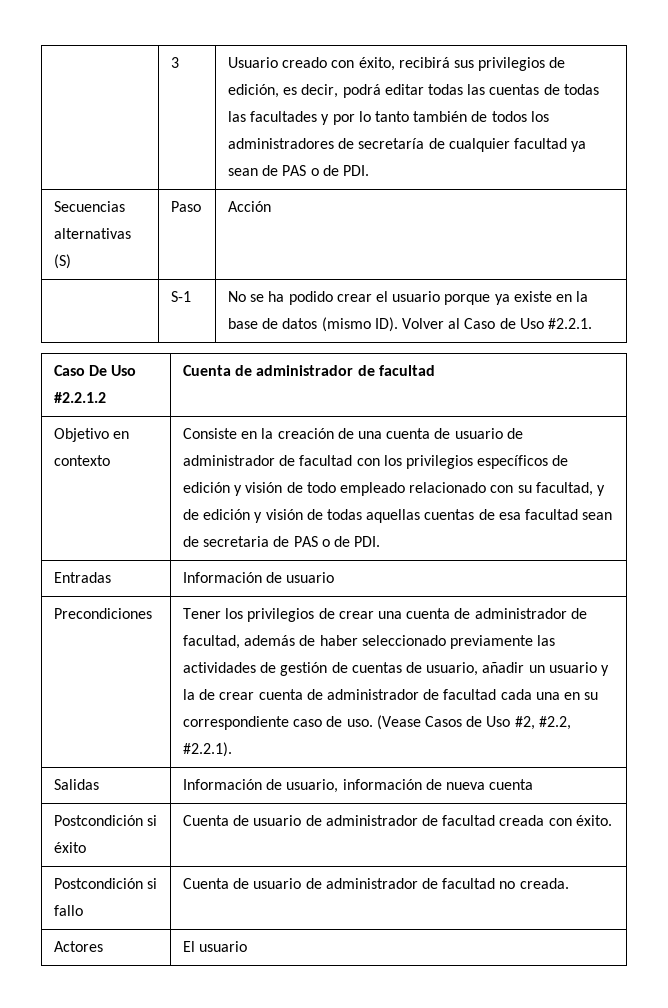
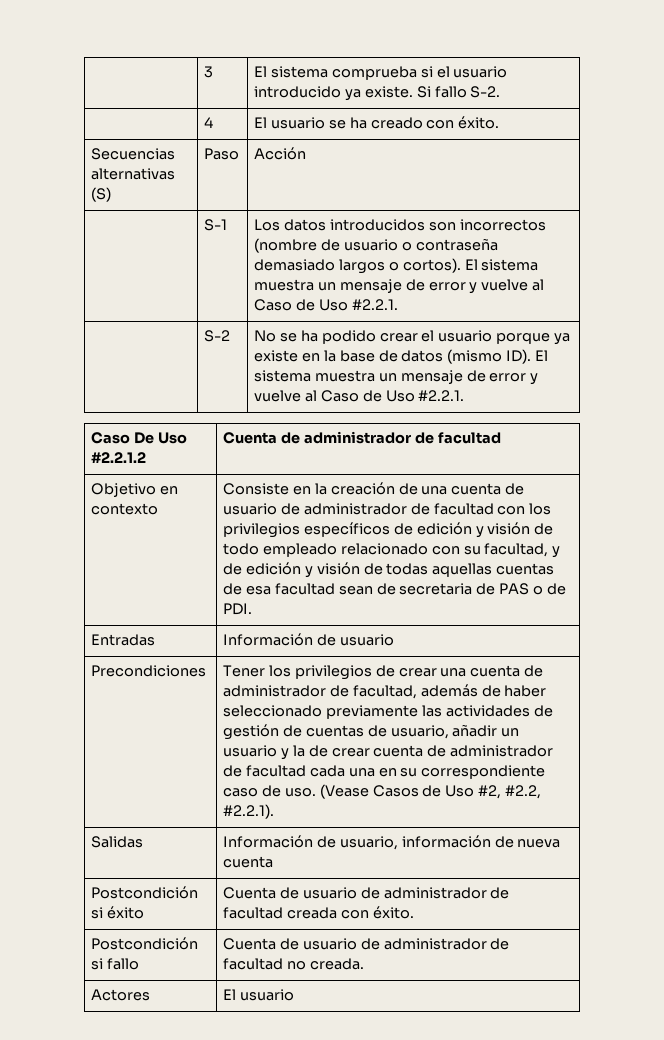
- Usuario creado con éxito, recibirá sus privilegios de edición, es decir, podrá editar todas las cuentas de todas las facultades y por lo tanto también de todos los administradores de secretaría de cualquier facultad ya sean de PAS o de PDI.
+ El sistema comprueba si el usuario introducido ya existe. Si fallo S-2.
+ | 4 | El usuario se ha creado con éxito.
- | S-1 | No se ha podido crear el usuario porque ya existe en la base de datos (mismo ID). Volver al Caso de Uso #2.2.1.
+ | S-1 | Los datos introducidos son incorrectos (nombre de usuario o contraseña demasiado largos o cortos). El sistema muestra un mensaje de error y vuelve al Caso de Uso #2.2.1.
+ | S-2 | No se ha podido crear el usuario porque ya existe en la base de datos (mismo ID). El sistema muestra un mensaje de error y vuelve al Caso de Uso #2.2.1.

